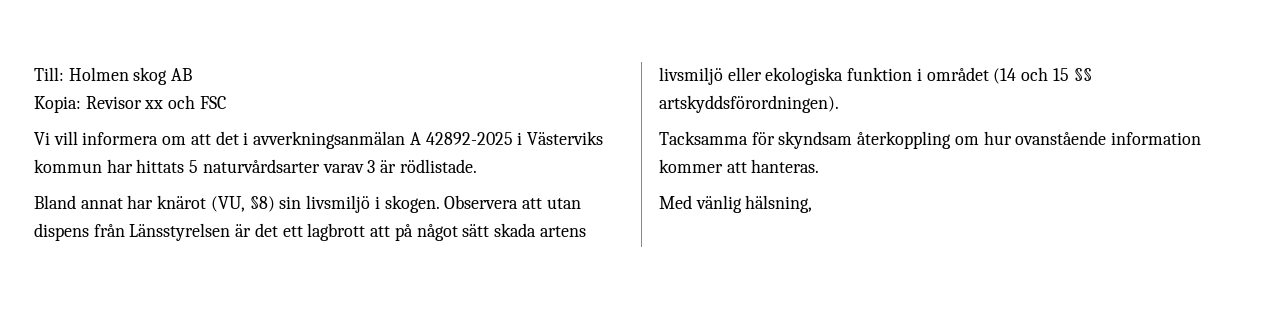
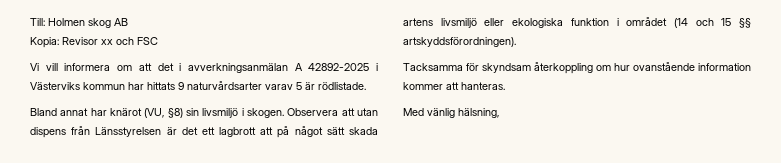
- Vi vill informera om att det i avverkningsanmälan A 42892-2025 i Västerviks kommun har hittats 5 naturvårdsarter varav 3 är rödlistade.
+ Vi vill informera om att det i avverkningsanmälan A 42892-2025 i Västerviks kommun har hittats 9 naturvårdsarter varav 5 är rödlistade.

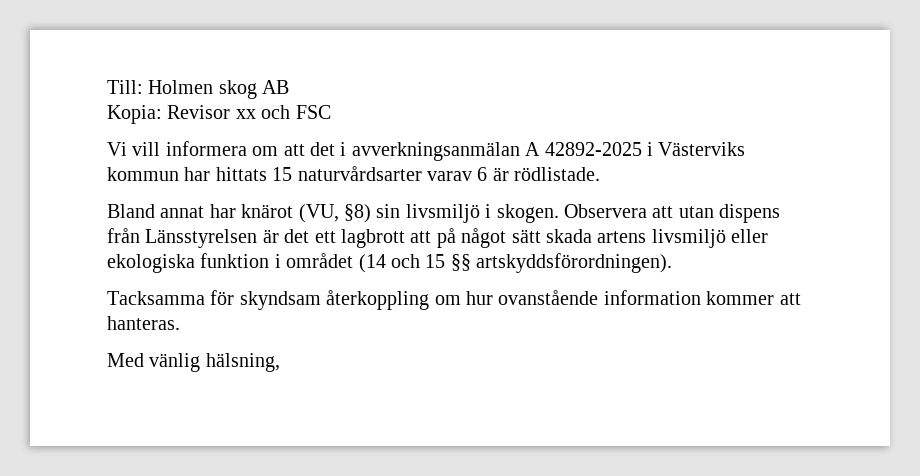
- Vi vill informera om att det i avverkningsanmälan A 42892-2025 i Västerviks kommun har hittats 9 naturvårdsarter varav 5 är rödlistade.
+ Vi vill informera om att det i avverkningsanmälan A 42892-2025 i Västerviks kommun har hittats 15 naturvårdsarter varav 6 är rödlistade.

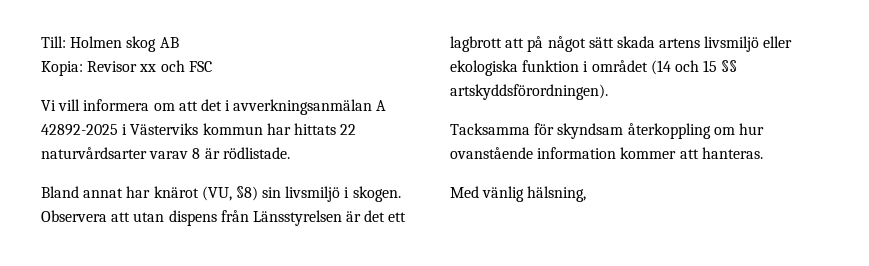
- Vi vill informera om att det i avverkningsanmälan A 42892-2025 i Västerviks kommun har hittats 15 naturvårdsarter varav 6 är rödlistade.
+ Vi vill informera om att det i avverkningsanmälan A 42892-2025 i Västerviks kommun har hittats 22 naturvårdsarter varav 8 är rödlistade.

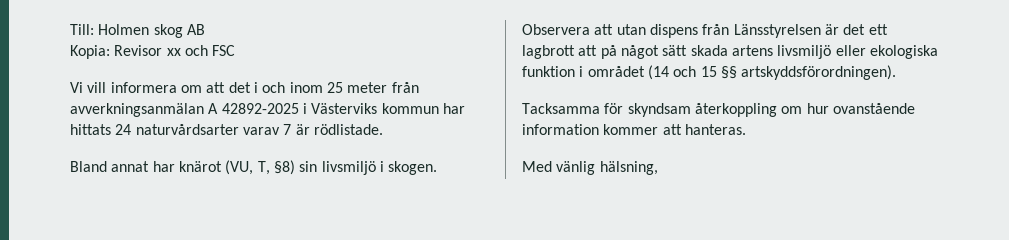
- Vi vill informera om att det i avverkningsanmälan A 42892-2025 i Västerviks kommun har hittats 22 naturvårdsarter varav 8 är rödlistade.
+ Vi vill informera om att det i och inom 25 meter från avverkningsanmälan A 42892-2025 i Västerviks kommun har hittats 24 naturvårdsarter varav 7 är rödlistade.
- Bland annat har knärot (VU, §8) sin livsmiljö i skogen.
+ Bland annat har knärot (VU, T, §8) sin livsmiljö i skogen.

